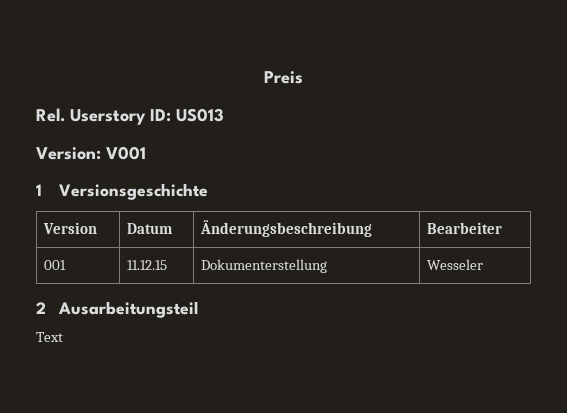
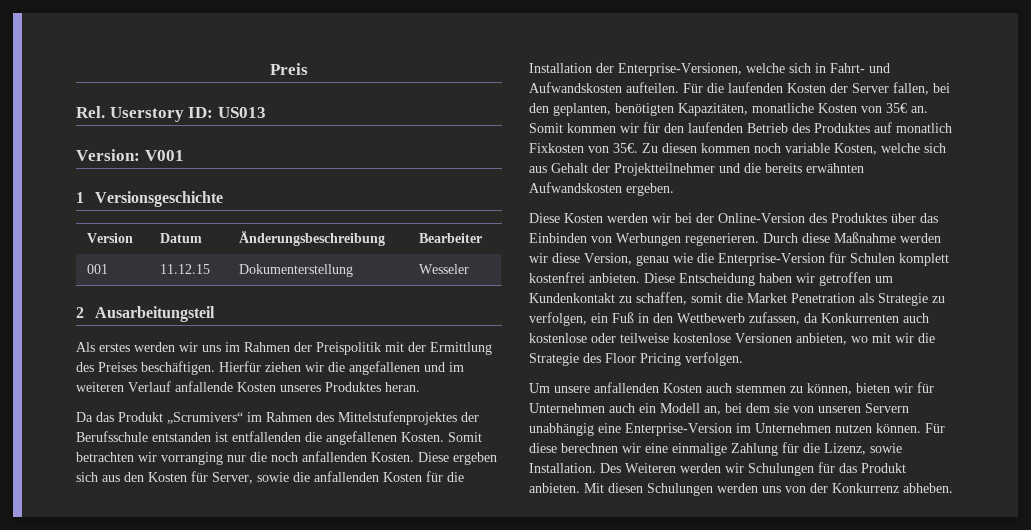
- Text
+ Als erstes werden wir uns im Rahmen der Preispolitik mit der Ermittlung des Preises beschäftigen. Hierfür ziehen wir die angefallenen und im weiteren Verlauf anfallende Kosten unseres Produktes heran.
+ Da das Produkt „Scrumivers“ im Rahmen des Mittelstufenprojektes der Berufsschule entstanden ist entfallenden die angefallenen Kosten. Somit betrachten wir vorranging nur die noch anfallenden Kosten. Diese ergeben sich aus den Kosten für Server, sowie die anfallenden Kosten für die Installation der Enterprise-Versionen, welche sich in Fahrt- und Aufwandskosten aufteilen. Für die laufenden Kosten der Server fallen, bei den geplanten, benötigten Kapazitäten, monatliche Kosten von 35€ an. Somit kommen wir für den laufenden Betrieb des Produktes auf monatlich Fixkosten von 35€. Zu diesen kommen noch variable Kosten, welche sich aus Gehalt der Projektteilnehmer und die bereits erwähnten Aufwandskosten ergeben.
+ Diese Kosten werden wir bei der Online-Version des Produktes über das Einbinden von Werbungen regenerieren. Durch diese Maßnahme werden wir diese Version, genau wie die Enterprise-Version für Schulen komplett kostenfrei anbieten. Diese Entscheidung haben wir getroffen um Kundenkontakt zu schaffen, somit die Market Penetration als Strategie zu verfolgen, ein Fuß in den Wettbewerb zufassen, da Konkurrenten auch kostenlose oder teilweise kostenlose Versionen anbieten, wo mit wir die Strategie des Floor Pricing verfolgen.
+ Um unsere anfallenden Kosten auch stemmen zu können, bieten wir für Unternehmen auch ein Modell an, bei dem sie von unseren Servern unabhängig eine Enterprise-Version im Unternehmen nutzen können. Für diese berechnen wir eine einmalige Zahlung für die Lizenz, sowie Installation. Des Weiteren werden wir Schulungen für das Produkt anbieten. Mit diesen Schulungen werden uns von der Konkurrenz abheben.

